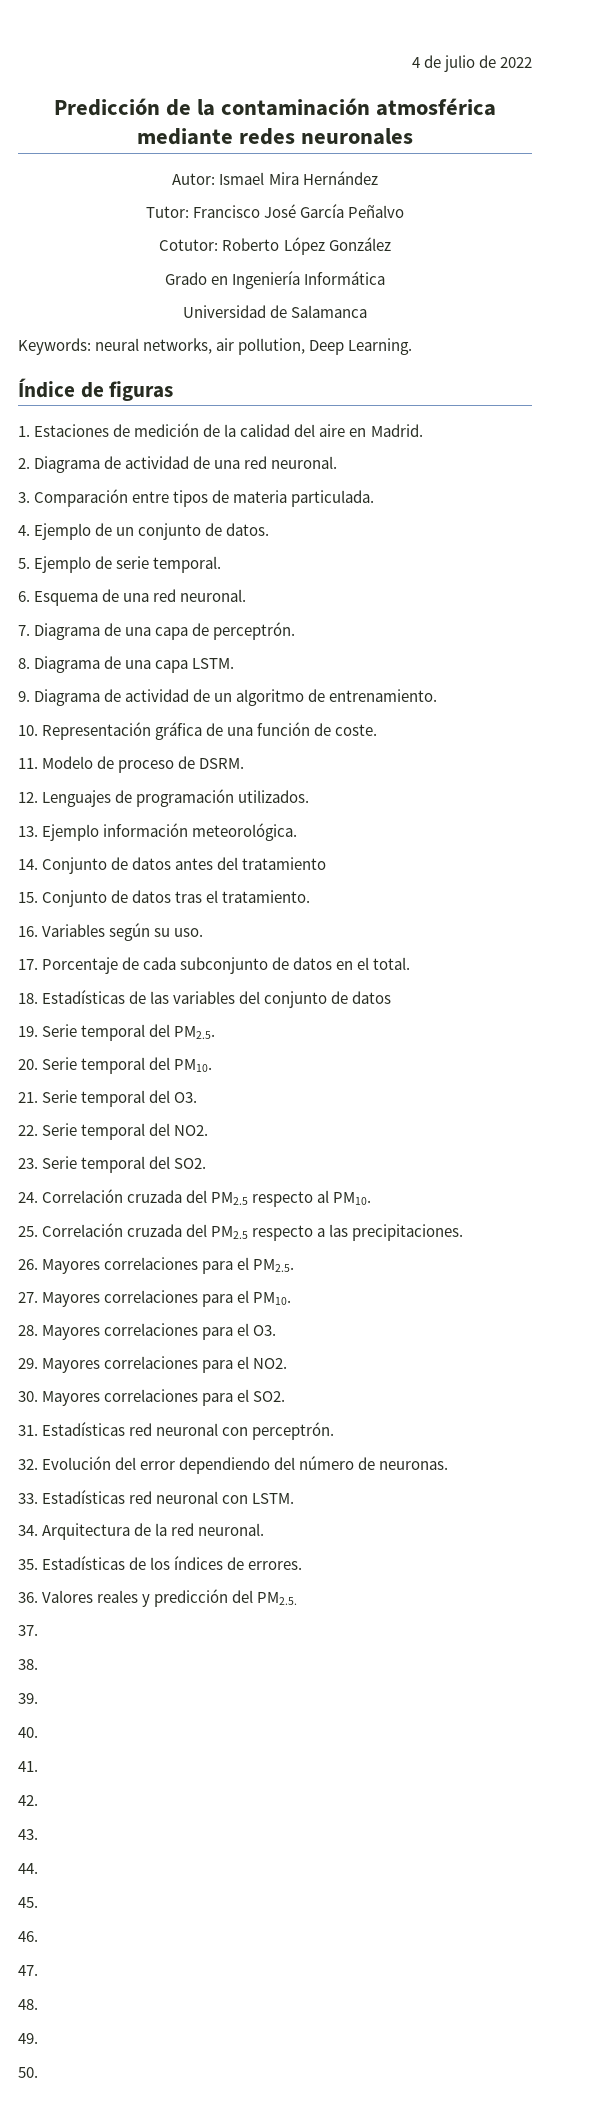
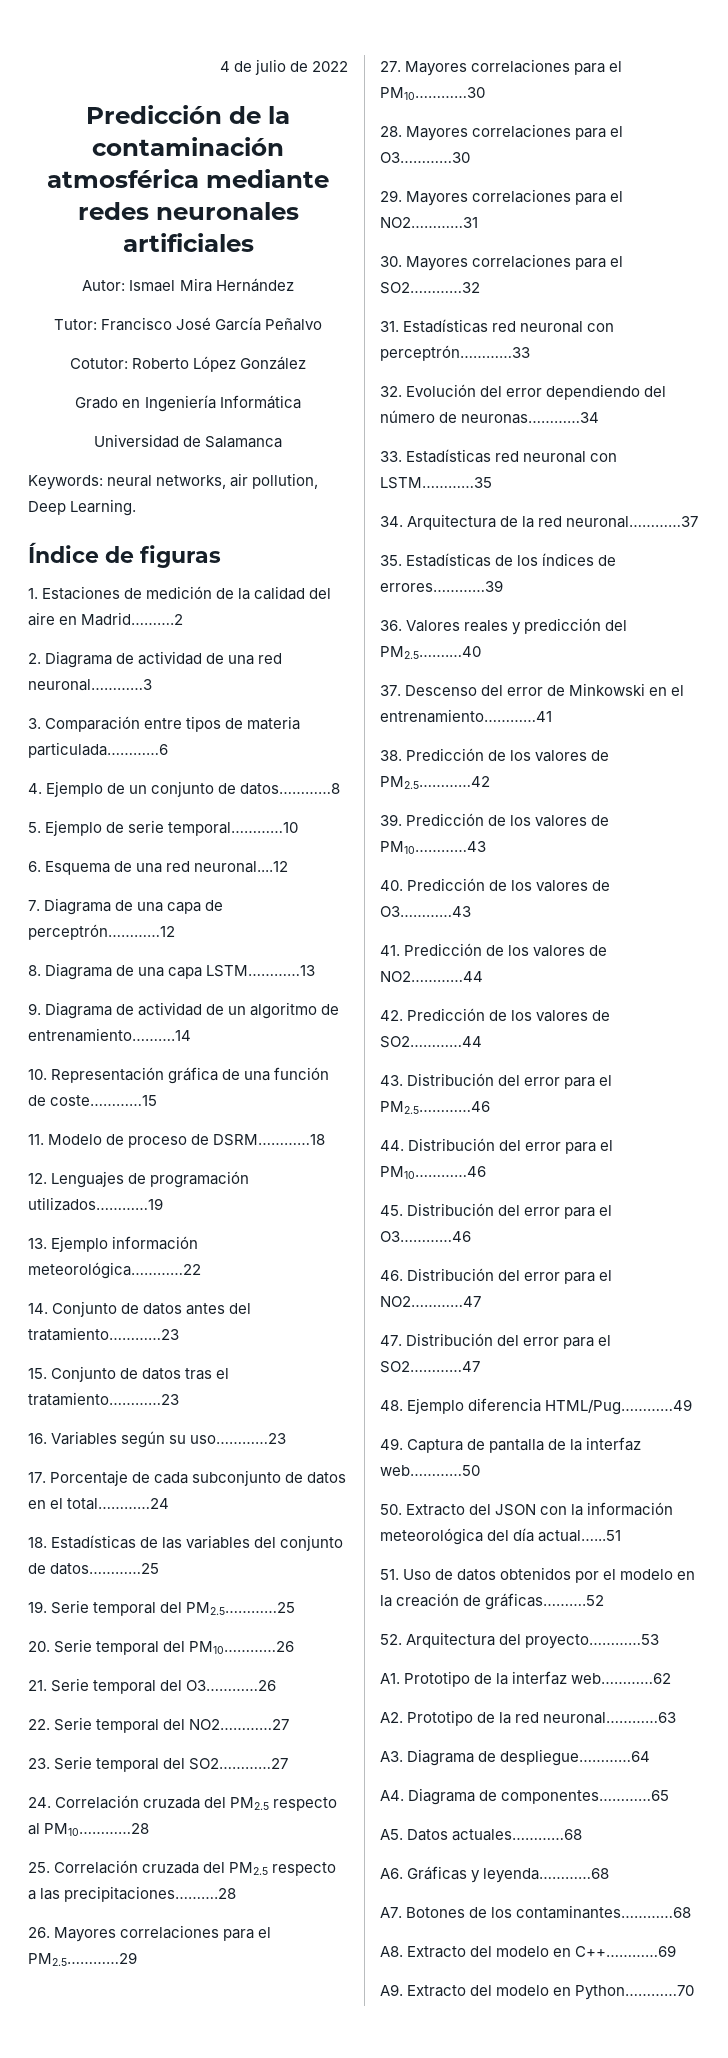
- Predicción de la contaminación atmosférica mediante redes neuronales
+ Predicción de la contaminación atmosférica mediante redes neuronales artificiales
- 1. Estaciones de medición de la calidad del aire en Madrid.
+ 1. Estaciones de medición de la calidad del aire en Madrid……….2
- 2. Diagrama de actividad de una red neuronal.
+ 2. Diagrama de actividad de una red neuronal…………3
- 3. Comparación entre tipos de materia particulada.
+ 3. Comparación entre tipos de materia particulada…………6
- 4. Ejemplo de un conjunto de datos.
+ 4. Ejemplo de un conjunto de datos…………8
- 5. Ejemplo de serie temporal.
+ 5. Ejemplo de serie temporal…………10
- 6. Esquema de una red neuronal.
+ 6. Esquema de una red neuronal....12
- 7. Diagrama de una capa de perceptrón.
+ 7. Diagrama de una capa de perceptrón…………12
- 8. Diagrama de una capa LSTM.
+ 8. Diagrama de una capa LSTM…………13
- 9. Diagrama de actividad de un algoritmo de entrenamiento.
+ 9. Diagrama de actividad de un algoritmo de entrenamiento……….14
- 10. Representación gráfica de una función de coste.
+ 10. Representación gráfica de una función de coste…………15
- 11. Modelo de proceso de DSRM.
+ 11. Modelo de proceso de DSRM…………18
- 12. Lenguajes de programación utilizados.
+ 12. Lenguajes de programación utilizados…………19
- 13. Ejemplo información meteorológica.
+ 13. Ejemplo información meteorológica…………22
- 14. Conjunto de datos antes del tratamiento
+ 14. Conjunto de datos antes del tratamiento…………23
- 15. Conjunto de datos tras el tratamiento.
+ 15. Conjunto de datos tras el tratamiento…………23
- 16. Variables según su uso.
+ 16. Variables según su uso…………23
- 17. Porcentaje de cada subconjunto de datos en el total.
+ 17. Porcentaje de cada subconjunto de datos en el total…………24
- 18. Estadísticas de las variables del conjunto de datos
+ 18. Estadísticas de las variables del conjunto de datos…………25
- 19. Serie temporal del PM2.5.
+ 19. Serie temporal del PM2.5…………25
- 20. Serie temporal del PM10.
+ 20. Serie temporal del PM10…………26
- 21. Serie temporal del O3.
+ 21. Serie temporal del O3…………26
- 22. Serie temporal del NO2.
+ 22. Serie temporal del NO2…………27
- 23. Serie temporal del SO2.
+ 23. Serie temporal del SO2…………27
- 24. Correlación cruzada del PM2.5 respecto al PM10.
+ 24. Correlación cruzada del PM2.5 respecto al PM10…………28
- 25. Correlación cruzada del PM2.5 respecto a las precipitaciones.
+ 25. Correlación cruzada del PM2.5 respecto a las precipitaciones……….28
- 26. Mayores correlaciones para el PM2.5.
+ 26. Mayores correlaciones para el PM2.5…………29
- 27. Mayores correlaciones para el PM10.
+ 27. Mayores correlaciones para el PM10…………30
- 28. Mayores correlaciones para el O3.
+ 28. Mayores correlaciones para el O3…………30
- 29. Mayores correlaciones para el NO2.
+ 29. Mayores correlaciones para el NO2…………31
- 30. Mayores correlaciones para el SO2.
+ 30. Mayores correlaciones para el SO2…………32
- 31. Estadísticas red neuronal con perceptrón.
+ 31. Estadísticas red neuronal con perceptrón…………33
- 32. Evolución del error dependiendo del número de neuronas.
+ 32. Evolución del error dependiendo del número de neuronas…………34
- 33. Estadísticas red neuronal con LSTM.
+ 33. Estadísticas red neuronal con LSTM…………35
- 34. Arquitectura de la red neuronal.
+ 34. Arquitectura de la red neuronal…………37
- 35. Estadísticas de los índices de errores.
+ 35. Estadísticas de los índices de errores…………39
- 36. Valores reales y predicción del PM2.5.
+ 36. Valores reales y predicción del PM2.5…….…40
- 37.
- 38.
- 39.
- 40.
- 41.
- 42.
- 43.
- 44.
- 45.
- 46.
- 47.
- 48.
- 49.
- 50.
+ 37. Descenso del error de Minkowski en el entrenamiento…………41
+ 38. Predicción de los valores de PM2.5…………42
+ 39. Predicción de los valores de PM10…………43
+ 40. Predicción de los valores de O3…………43
+ 41. Predicción de los valores de NO2…………44
+ 42. Predicción de los valores de SO2…………44
+ 43. Distribución del error para el PM2.5…………46
+ 44. Distribución del error para el PM10…………46
+ 45. Distribución del error para el O3…………46
+ 46. Distribución del error para el NO2…………47
+ 47. Distribución del error para el SO2…………47
+ 48. Ejemplo diferencia HTML/Pug…………49
+ 49. Captura de pantalla de la interfaz web…………50
+ 50. Extracto del JSON con la información meteorológica del día actual…...51
+ 51. Uso de datos obtenidos por el modelo en la creación de gráficas……….52
+ 52. Arquitectura del proyecto…………53
+ A1. Prototipo de la interfaz web…………62
+ A2. Prototipo de la red neuronal…………63
+ A3. Diagrama de despliegue…………64
+ A4. Diagrama de componentes…………65
+ A5. Datos actuales…………68
+ A6. Gráficas y leyenda…………68
+ A7. Botones de los contaminantes…………68
+ A8. Extracto del modelo en C++…………69
+ A9. Extracto del modelo en Python…………70

